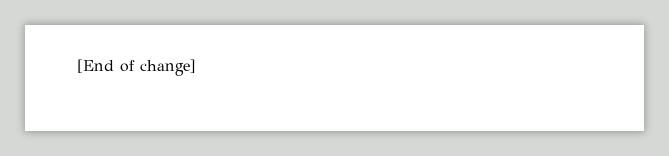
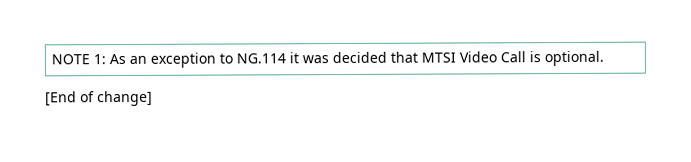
+ NOTE 1: As an exception to NG.114 it was decided that MTSI Video Call is optional.

